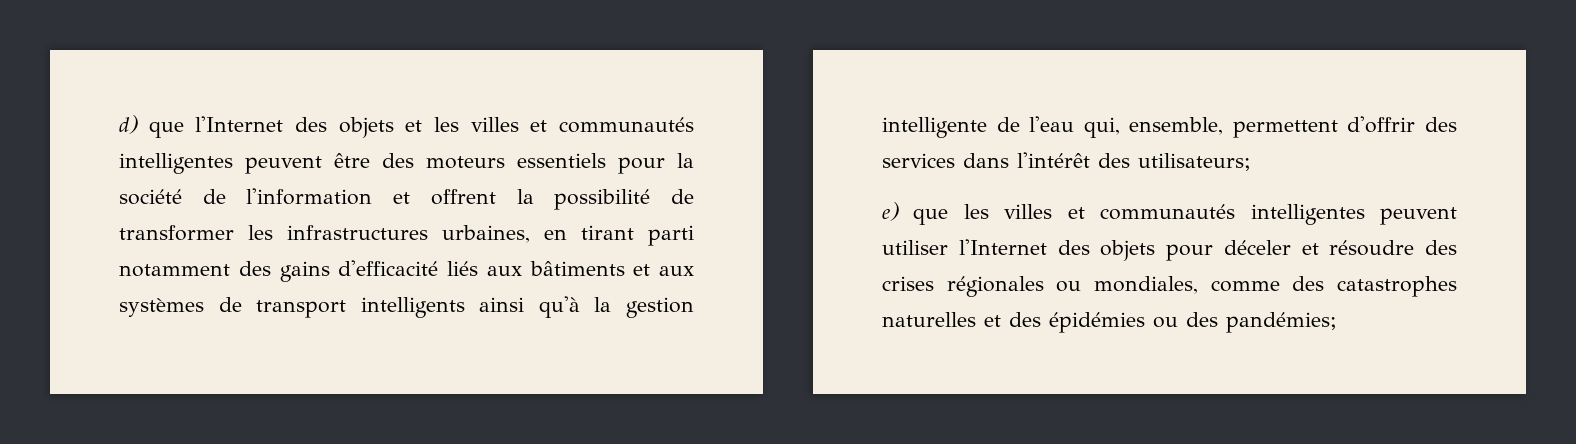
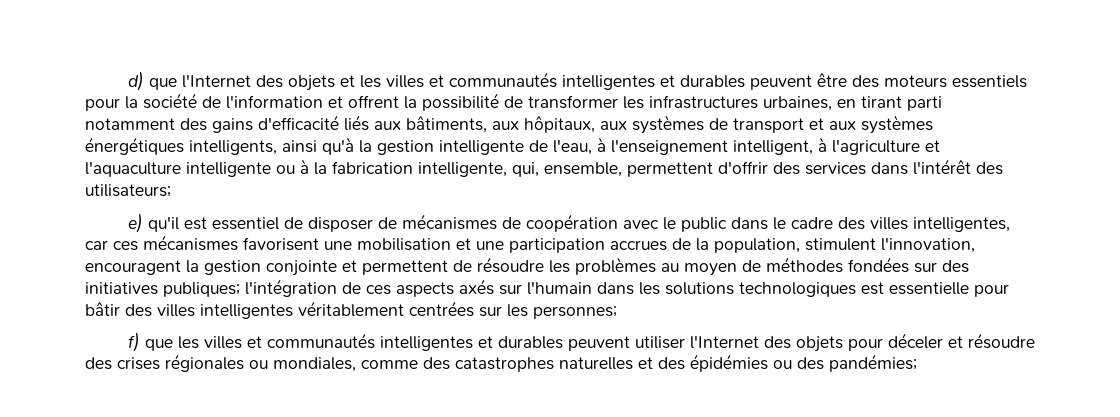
- d) que l'Internet des objets et les villes et communautés intelligentes peuvent être des moteurs essentiels pour la société de l'information et offrent la possibilité de transformer les infrastructures urbaines, en tirant parti notamment des gains d'efficacité liés aux bâtiments et aux systèmes de transport intelligents ainsi qu'à la gestion intelligente de l'eau qui, ensemble, permettent d'offrir des services dans l'intérêt des utilisateurs;
+ d) que l'Internet des objets et les villes et communautés intelligentes et durables peuvent être des moteurs essentiels pour la société de l'information et offrent la possibilité de transformer les infrastructures urbaines, en tirant parti notamment des gains d'efficacité liés aux bâtiments, aux hôpitaux, aux systèmes de transport et aux systèmes énergétiques intelligents, ainsi qu'à la gestion intelligente de l'eau, à l'enseignement intelligent, à l'agriculture et l'aquaculture intelligente ou à la fabrication intelligente, qui, ensemble, permettent d'offrir des services dans l'intérêt des utilisateurs;
- e) que les villes et communautés intelligentes peuvent utiliser l'Internet des objets pour déceler et résoudre des crises régionales ou mondiales, comme des catastrophes naturelles et des épidémies ou des pandémies;
+ e) qu'il est essentiel de disposer de mécanismes de coopération avec le public dans le cadre des villes intelligentes, car ces mécanismes favorisent une mobilisation et une participation accrues de la population, stimulent l'innovation, encouragent la gestion conjointe et permettent de résoudre les problèmes au moyen de méthodes fondées sur des initiatives publiques; l'intégration de ces aspects axés sur l'humain dans les solutions technologiques est essentielle pour bâtir des villes intelligentes véritablement centrées sur les personnes;
+ f) que les villes et communautés intelligentes et durables peuvent utiliser l'Internet des objets pour déceler et résoudre des crises régionales ou mondiales, comme des catastrophes naturelles et des épidémies ou des pandémies;

